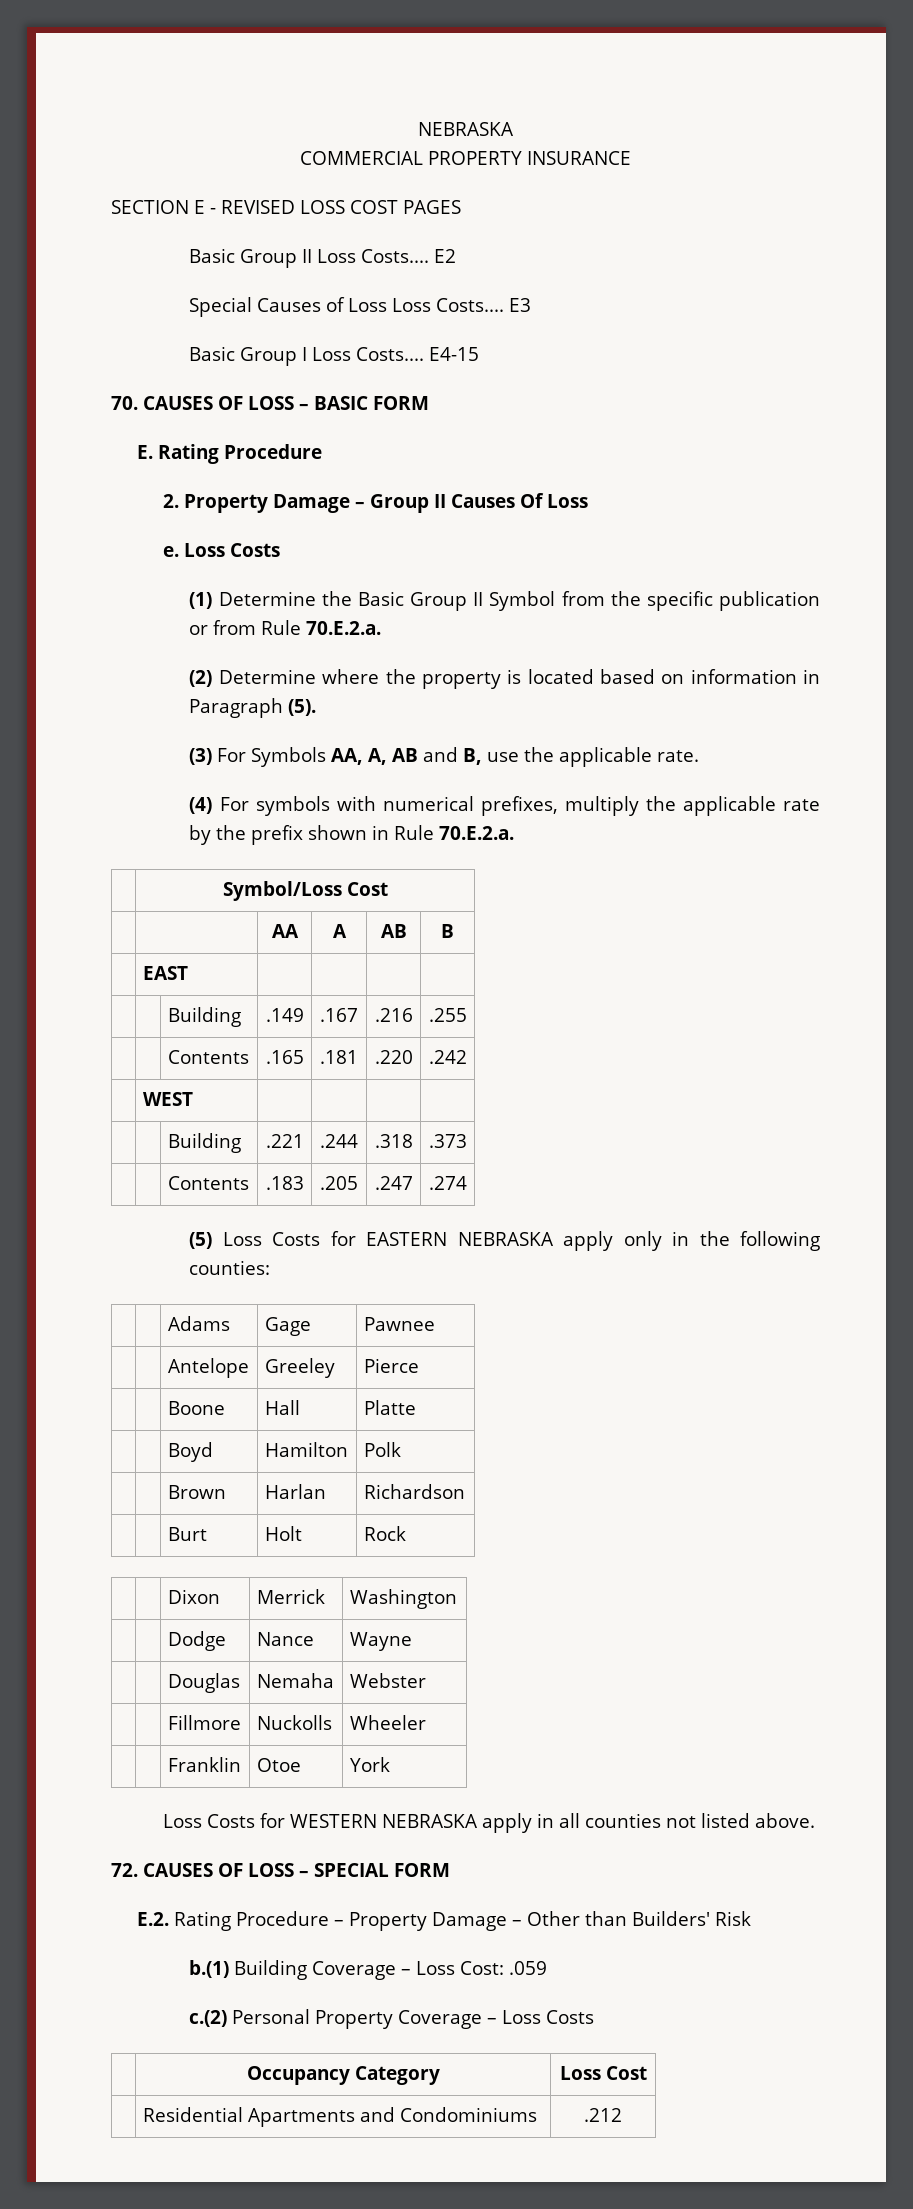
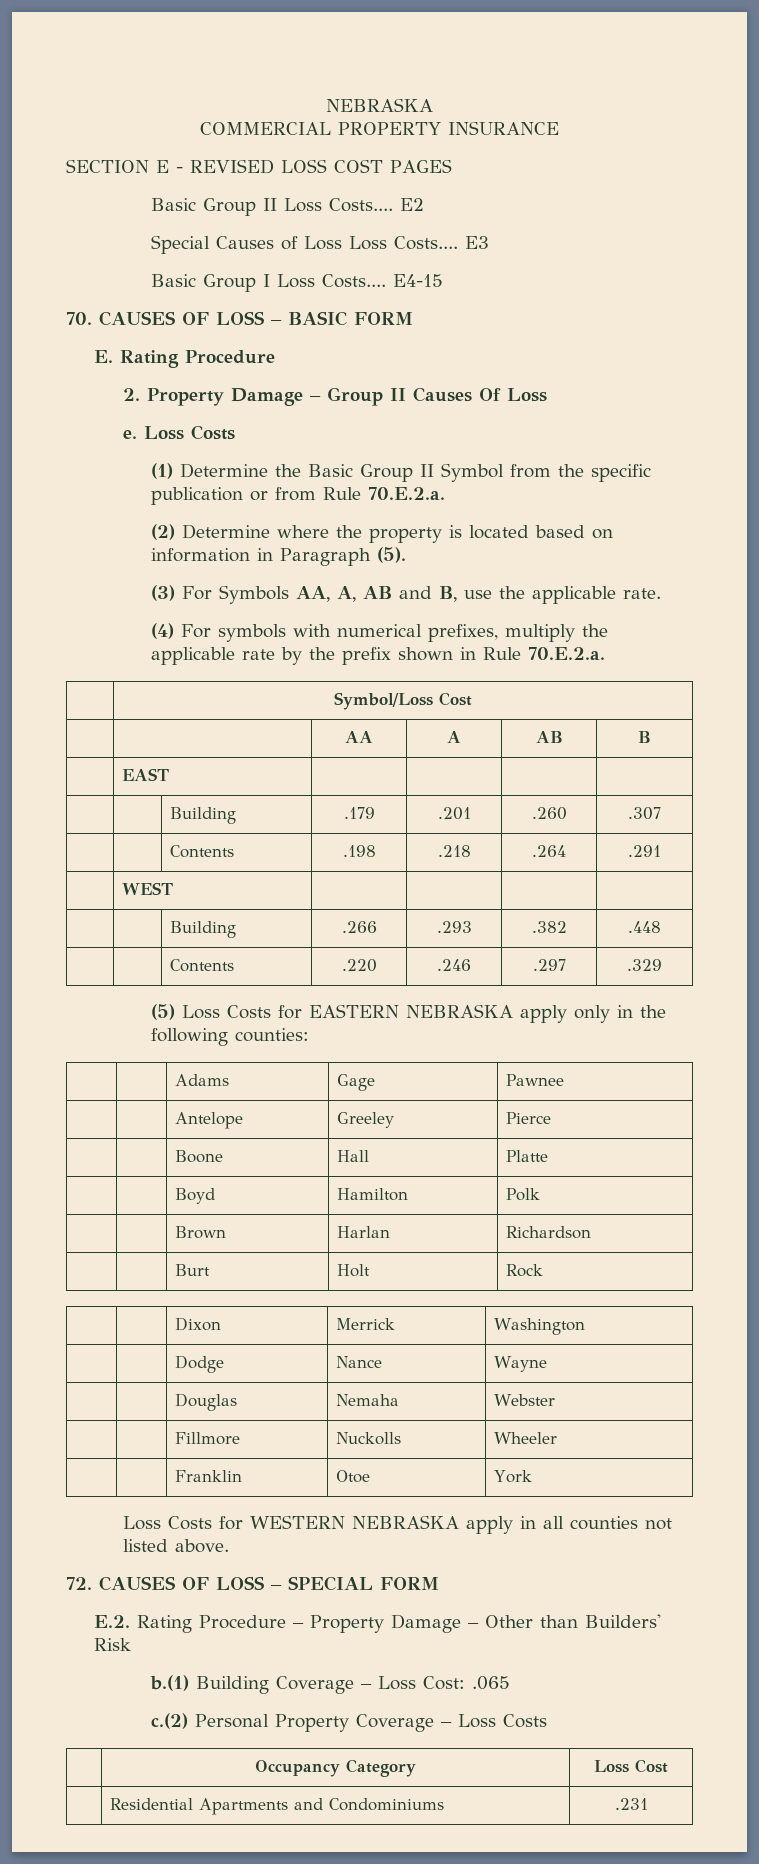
- | | Building | .149 | .167 | .216 | .255
- | | Contents | .165 | .181 | .220 | .242
+ | | Building | .179 | .201 | .260 | .307
+ | | Contents | .198 | .218 | .264 | .291
  | WEST | | | |
- | | Building | .221 | .244 | .318 | .373
- | | Contents | .183 | .205 | .247 | .274
+ | | Building | .266 | .293 | .382 | .448
+ | | Contents | .220 | .246 | .297 | .329
- b.(1) Building Coverage – Loss Cost: .059
+ b.(1) Building Coverage – Loss Cost: .065
- | Residential Apartments and Condominiums | .212
+ | Residential Apartments and Condominiums | .231

